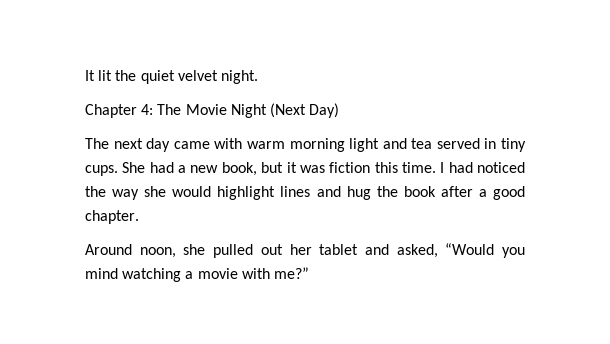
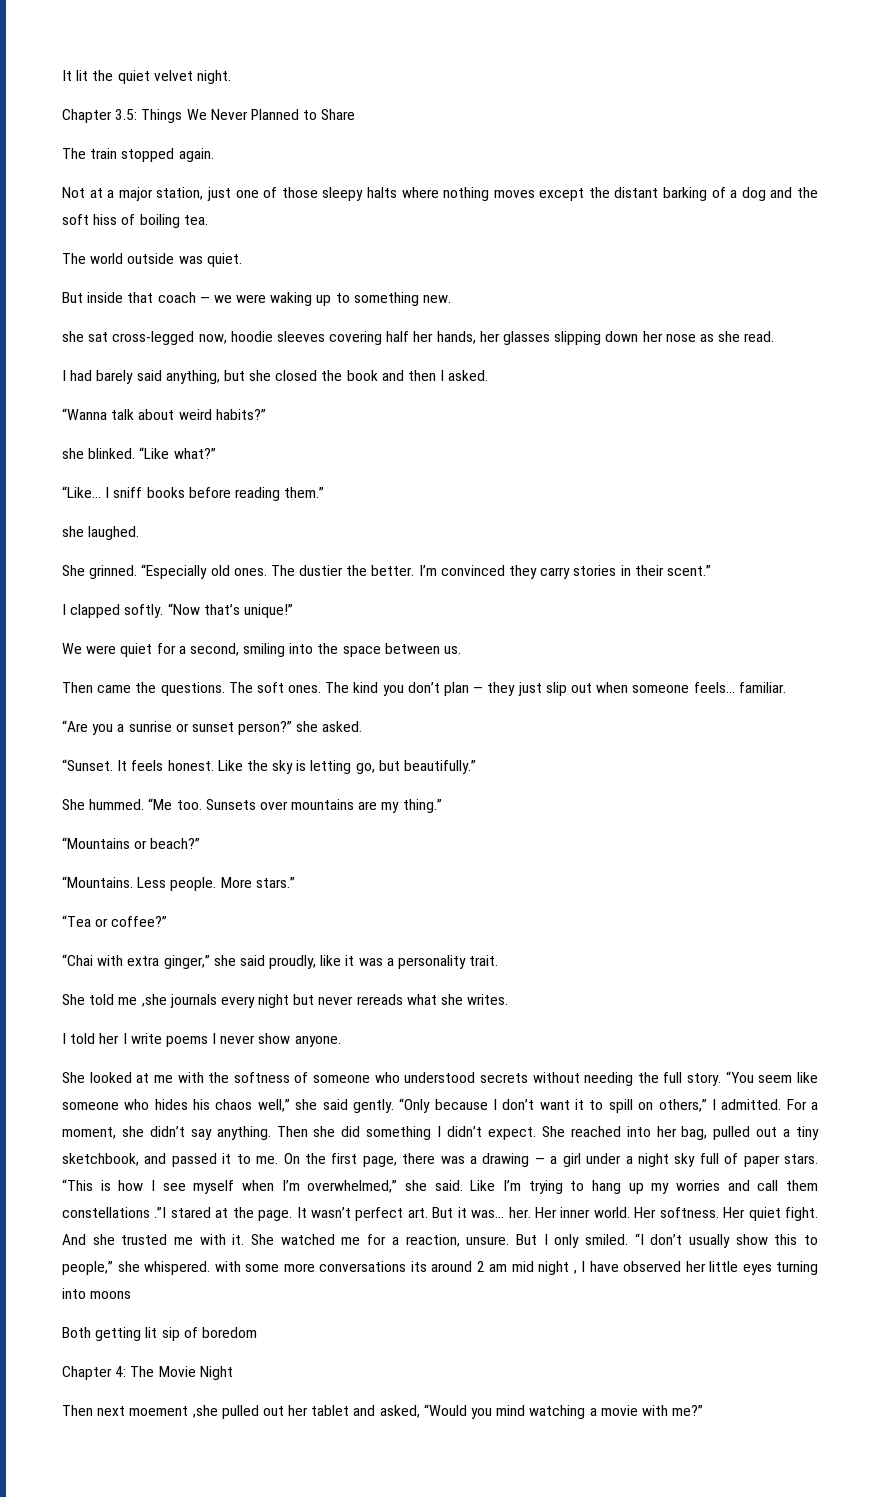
+ Chapter 3.5: Things We Never Planned to Share
+ The train stopped again.
+ Not at a major station, just one of those sleepy halts where nothing moves except the distant barking of a dog and the soft hiss of boiling tea.
+ The world outside was quiet.
+ But inside that coach — we were waking up to something new.
+ she sat cross-legged now, hoodie sleeves covering half her hands, her glasses slipping down her nose as she read.
+ I had barely said anything, but she closed the book and then I asked.
+ “Wanna talk about weird habits?”
+ she blinked. “Like what?”
+ “Like… I sniff books before reading them.”
+ she laughed.
+ She grinned. “Especially old ones. The dustier the better. I’m convinced they carry stories in their scent.”
+ I clapped softly. “Now that’s unique!”
+ We were quiet for a second, smiling into the space between us.
+ Then came the questions. The soft ones. The kind you don’t plan — they just slip out when someone feels… familiar.
+ “Are you a sunrise or sunset person?” she asked.
+ “Sunset. It feels honest. Like the sky is letting go, but beautifully.”
+ She hummed. “Me too. Sunsets over mountains are my thing.”
+ “Mountains or beach?”
+ “Mountains. Less people. More stars.”
+ “Tea or coffee?”
+ “Chai with extra ginger,” she said proudly, like it was a personality trait.
+ She told me ,she journals every night but never rereads what she writes.
+ I told her I write poems I never show anyone.
+ She looked at me with the softness of someone who understood secrets without needing the full story. “You seem like someone who hides his chaos well,” she said gently. “Only because I don’t want it to spill on others,” I admitted. For a moment, she didn’t say anything. Then she did something I didn’t expect. She reached into her bag, pulled out a tiny sketchbook, and passed it to me. On the first page, there was a drawing — a girl under a night sky full of paper stars. “This is how I see myself when I’m overwhelmed,” she said. Like I’m trying to hang up my worries and call them constellations .”I stared at the page. It wasn’t perfect art. But it was... her. Her inner world. Her softness. Her quiet fight. And she trusted me with it. She watched me for a reaction, unsure. But I only smiled. “I don’t usually show this to people,” she whispered. with some more conversations its around 2 am mid night , I have observed her little eyes turning into moons
+ Both getting lit sip of boredom
- Chapter 4: The Movie Night (Next Day)
- The next day came with warm morning light and tea served in tiny cups. She had a new book, but it was fiction this time. I had noticed the way she would highlight lines and hug the book after a good chapter.
- Around noon, she pulled out her tablet and asked, “Would you mind watching a movie with me?”
+ Chapter 4: The Movie Night
+ Then next moement ,she pulled out her tablet and asked, “Would you mind watching a movie with me?”

